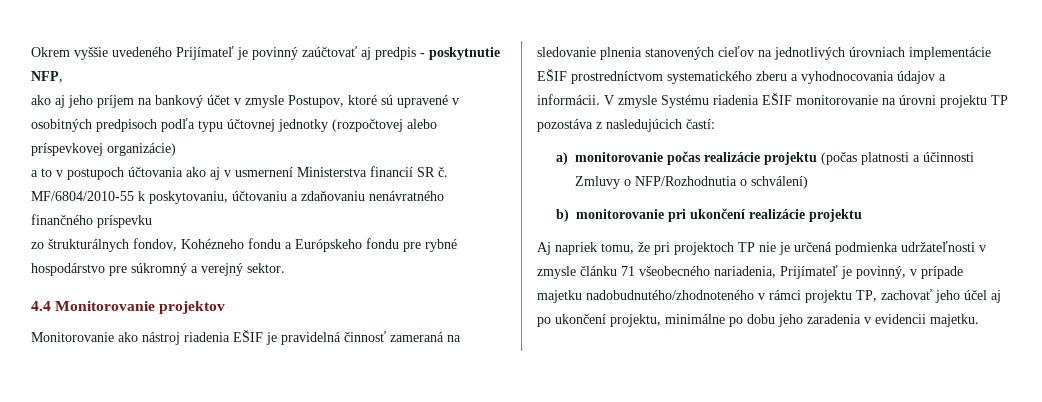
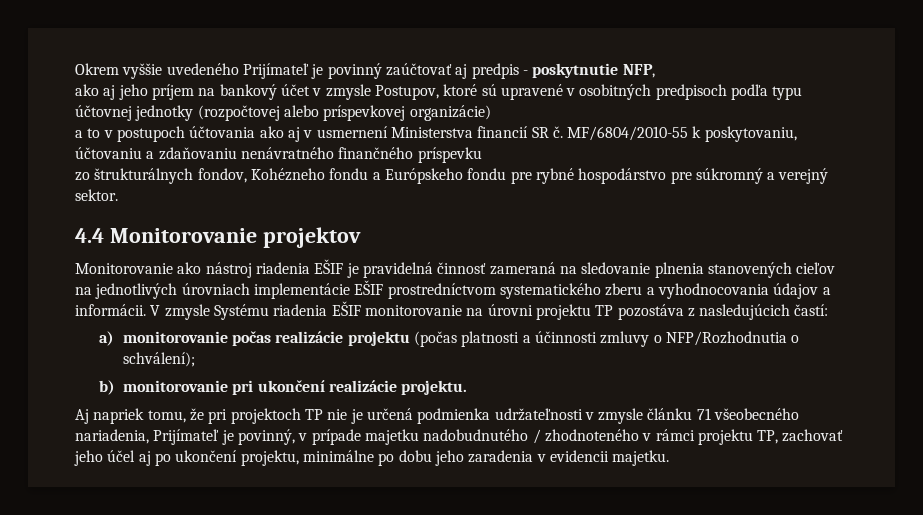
- a) monitorovanie počas realizácie projektu (počas platnosti a účinnosti Zmluvy o NFP/Rozhodnutia o schválení)
+ a) monitorovanie počas realizácie projektu (počas platnosti a účinnosti zmluvy o NFP/Rozhodnutia o schválení);
- b) monitorovanie pri ukončení realizácie projektu
+ b) monitorovanie pri ukončení realizácie projektu.
- Aj napriek tomu, že pri projektoch TP nie je určená podmienka udržateľnosti v zmysle článku 71 všeobecného nariadenia, Prijímateľ je povinný, v prípade majetku nadobudnutého/zhodnoteného v rámci projektu TP, zachovať jeho účel aj po ukončení projektu, minimálne po dobu jeho zaradenia v evidencii majetku.
+ Aj napriek tomu, že pri projektoch TP nie je určená podmienka udržateľnosti v zmysle článku 71 všeobecného nariadenia, Prijímateľ je povinný, v prípade majetku nadobudnutého / zhodnoteného v rámci projektu TP, zachovať jeho účel aj po ukončení projektu, minimálne po dobu jeho zaradenia v evidencii majetku.

